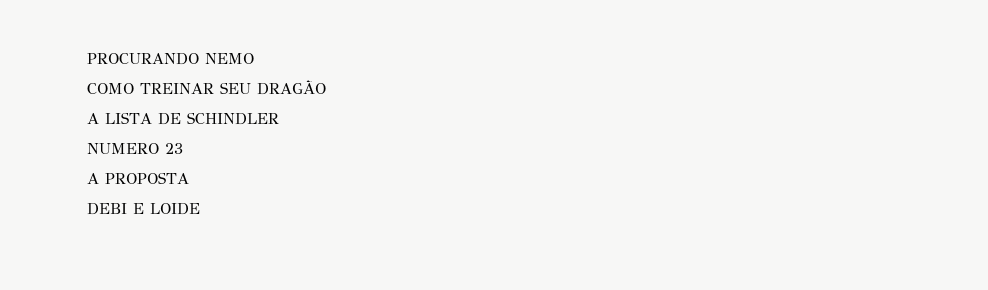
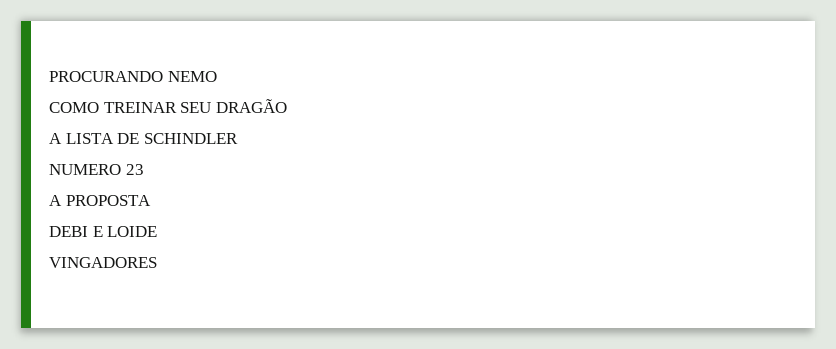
+ VINGADORES

